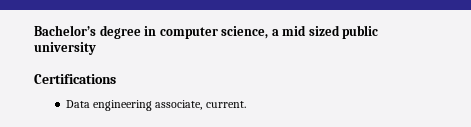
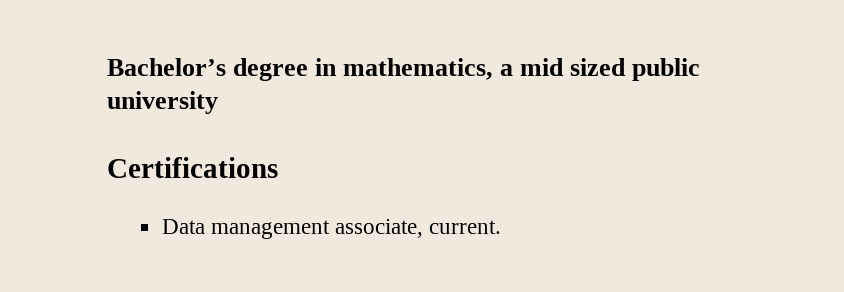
- Bachelor’s degree in computer science, a mid sized public university
+ Bachelor’s degree in mathematics, a mid sized public university
- Data engineering associate, current.
+ Data management associate, current.

